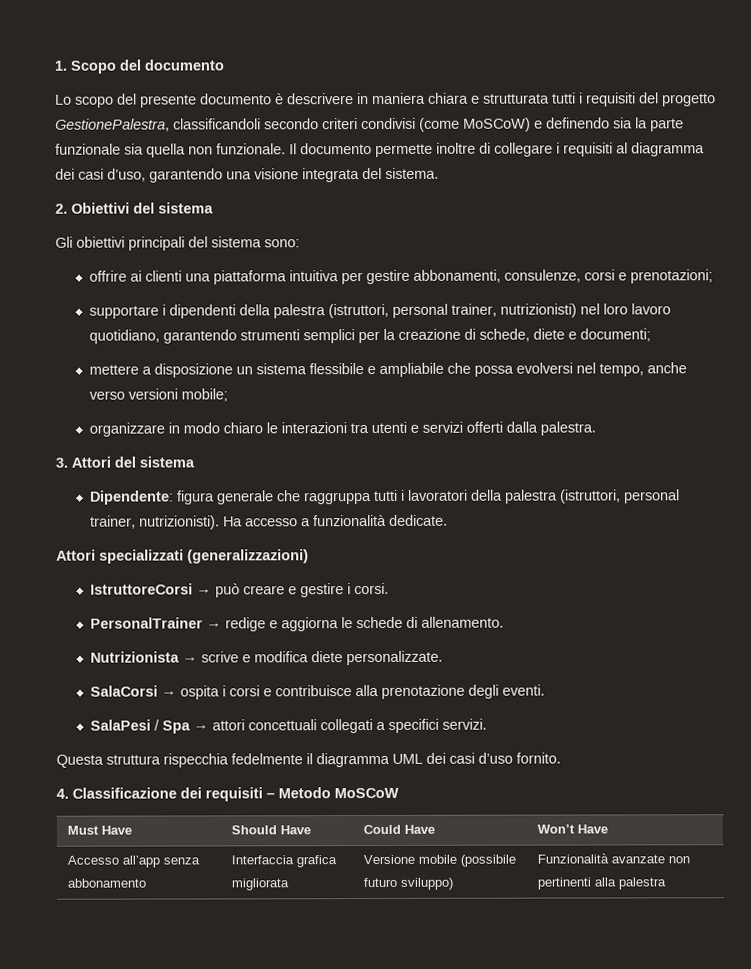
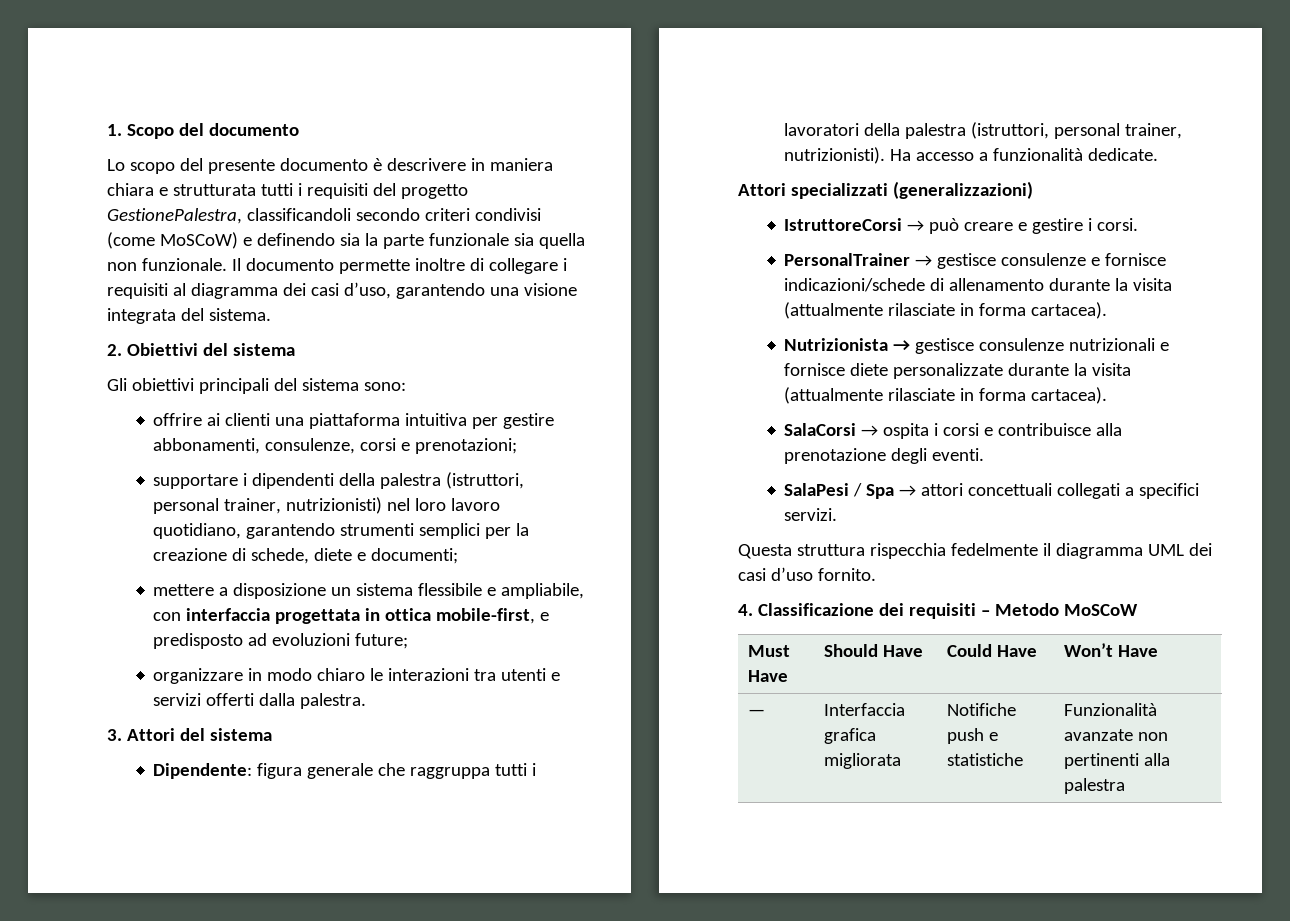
- mettere a disposizione un sistema flessibile e ampliabile che possa evolversi nel tempo, anche verso versioni mobile;
+ mettere a disposizione un sistema flessibile e ampliabile, con interfaccia progettata in ottica mobile-first, e predisposto ad evoluzioni future;
- PersonalTrainer → redige e aggiorna le schede di allenamento.
- Nutrizionista → scrive e modifica diete personalizzate.
+ PersonalTrainer → gestisce consulenze e fornisce indicazioni/schede di allenamento durante la visita (attualmente rilasciate in forma cartacea).
+ Nutrizionista → gestisce consulenze nutrizionali e fornisce diete personalizzate durante la visita (attualmente rilasciate in forma cartacea).
- Accesso all’app senza abbonamento | Interfaccia grafica migliorata | Versione mobile (possibile futuro sviluppo) | Funzionalità avanzate non pertinenti alla palestra
+ — | Interfaccia grafica migliorata | Notifiche push e statistiche | Funzionalità avanzate non pertinenti alla palestra

